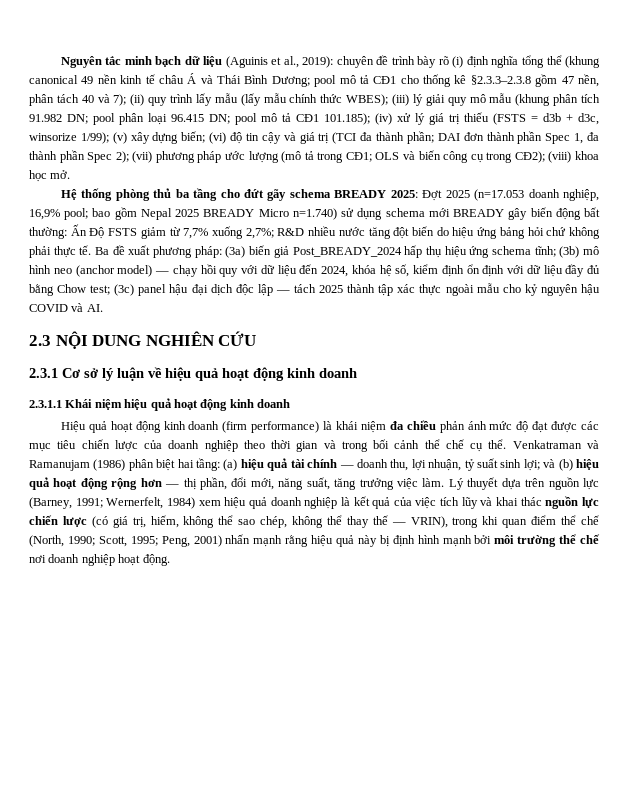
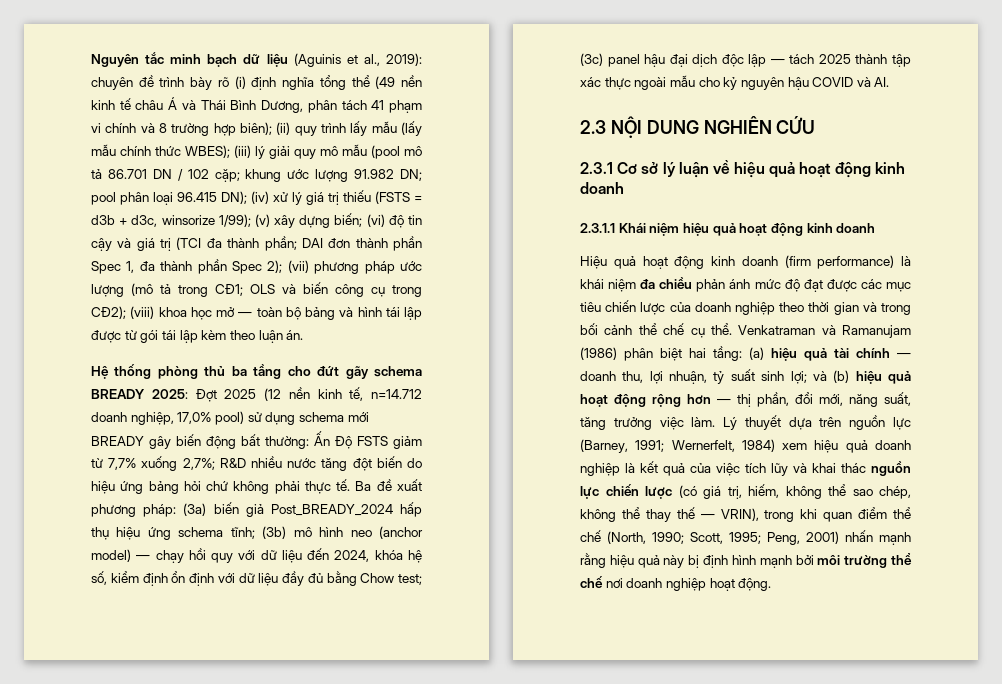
- chuyên đề trình bày rõ (i) định nghĩa tổng thể (khung canonical 49 nền kinh tế châu Á và Thái Bình Dương; pool mô tả CĐ1 cho thống kê §2.3.3–2.3.8 gồm 47 nền, phân tách 40 và 7);
+ chuyên đề trình bày rõ (i) định nghĩa tổng thể (49 nền kinh tế châu Á và Thái Bình Dương, phân tách 41 phạm vi chính và 8 trường hợp biên);
- (iii) lý giải quy mô mẫu (khung phân tích 91.982 DN;
+ (iii) lý giải quy mô mẫu (pool mô tả 86.701 DN / 102 cặp; khung ước lượng 91.982 DN;
- pool phân loại 96.415 DN; pool mô tả CĐ1 101.185);
+ pool phân loại 96.415 DN);
- (viii) khoa học mở.
+ (viii) khoa học mở — toàn bộ bảng và hình tái lập được từ gói tái lập kèm theo luận án.
- Hệ thống phòng thủ ba tầng cho đứt gãy schema BREADY 2025: Đợt 2025 (n=17.053 doanh nghiệp, 16,9% pool; bao gồm Nepal 2025 BREADY Micro n=1.740) sử dụng schema mới BREADY gây biến động bất thường: Ấn Độ FSTS giảm từ 7,7% xuống 2,7%; R&D nhiều nước tăng đột biến do hiệu ứng bảng hỏi chứ không phải thực tế.
+ Hệ thống phòng thủ ba tầng cho đứt gãy schema BREADY 2025: Đợt 2025 (12 nền kinh tế, n=14.712 doanh nghiệp, 17,0% pool) sử dụng schema mới BREADY gây biến động bất thường: Ấn Độ FSTS giảm từ 7,7% xuống 2,7%; R&D nhiều nước tăng đột biến do hiệu ứng bảng hỏi chứ không phải thực tế.

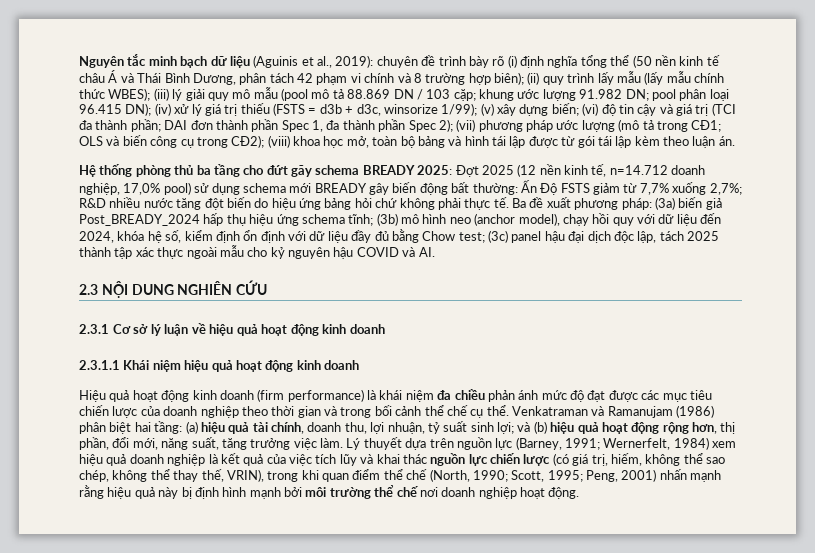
- chuyên đề trình bày rõ (i) định nghĩa tổng thể (49 nền kinh tế châu Á và Thái Bình Dương, phân tách 41 phạm vi chính và 8 trường hợp biên);
+ chuyên đề trình bày rõ (i) định nghĩa tổng thể (50 nền kinh tế châu Á và Thái Bình Dương, phân tách 42 phạm vi chính và 8 trường hợp biên);
- (iii) lý giải quy mô mẫu (pool mô tả 86.701 DN / 102 cặp;
+ (iii) lý giải quy mô mẫu (pool mô tả 88.869 DN / 103 cặp;
- (viii) khoa học mở — toàn bộ bảng và hình tái lập được từ gói tái lập kèm theo luận án.
+ (viii) khoa học mở, toàn bộ bảng và hình tái lập được từ gói tái lập kèm theo luận án.
- (3b) mô hình neo (anchor model) — chạy hồi quy với dữ liệu đến 2024, khóa hệ số, kiểm định ổn định với dữ liệu đầy đủ bằng Chow test;
+ (3b) mô hình neo (anchor model), chạy hồi quy với dữ liệu đến 2024, khóa hệ số, kiểm định ổn định với dữ liệu đầy đủ bằng Chow test;
- (3c) panel hậu đại dịch độc lập — tách 2025 thành tập xác thực ngoài mẫu cho kỷ nguyên hậu COVID và AI.
+ (3c) panel hậu đại dịch độc lập, tách 2025 thành tập xác thực ngoài mẫu cho kỷ nguyên hậu COVID và AI.
- Venkatraman và Ramanujam (1986) phân biệt hai tầng: (a) hiệu quả tài chính — doanh thu, lợi nhuận, tỷ suất sinh lợi; và (b) hiệu quả hoạt động rộng hơn — thị phần, đổi mới, năng suất, tăng trưởng việc làm.
+ Venkatraman và Ramanujam (1986) phân biệt hai tầng: (a) hiệu quả tài chính, doanh thu, lợi nhuận, tỷ suất sinh lợi; và (b) hiệu quả hoạt động rộng hơn, thị phần, đổi mới, năng suất, tăng trưởng việc làm.
- Wernerfelt, 1984) xem hiệu quả doanh nghiệp là kết quả của việc tích lũy và khai thác nguồn lực chiến lược (có giá trị, hiếm, không thể sao chép, không thể thay thế — VRIN), trong khi quan điểm thể chế (North, 1990;
+ Wernerfelt, 1984) xem hiệu quả doanh nghiệp là kết quả của việc tích lũy và khai thác nguồn lực chiến lược (có giá trị, hiếm, không thể sao chép, không thể thay thế, VRIN), trong khi quan điểm thể chế (North, 1990;

